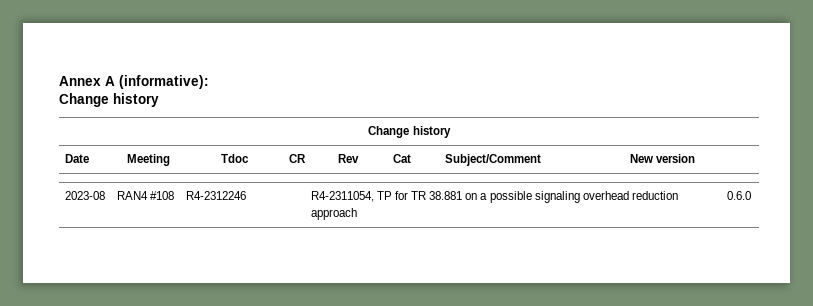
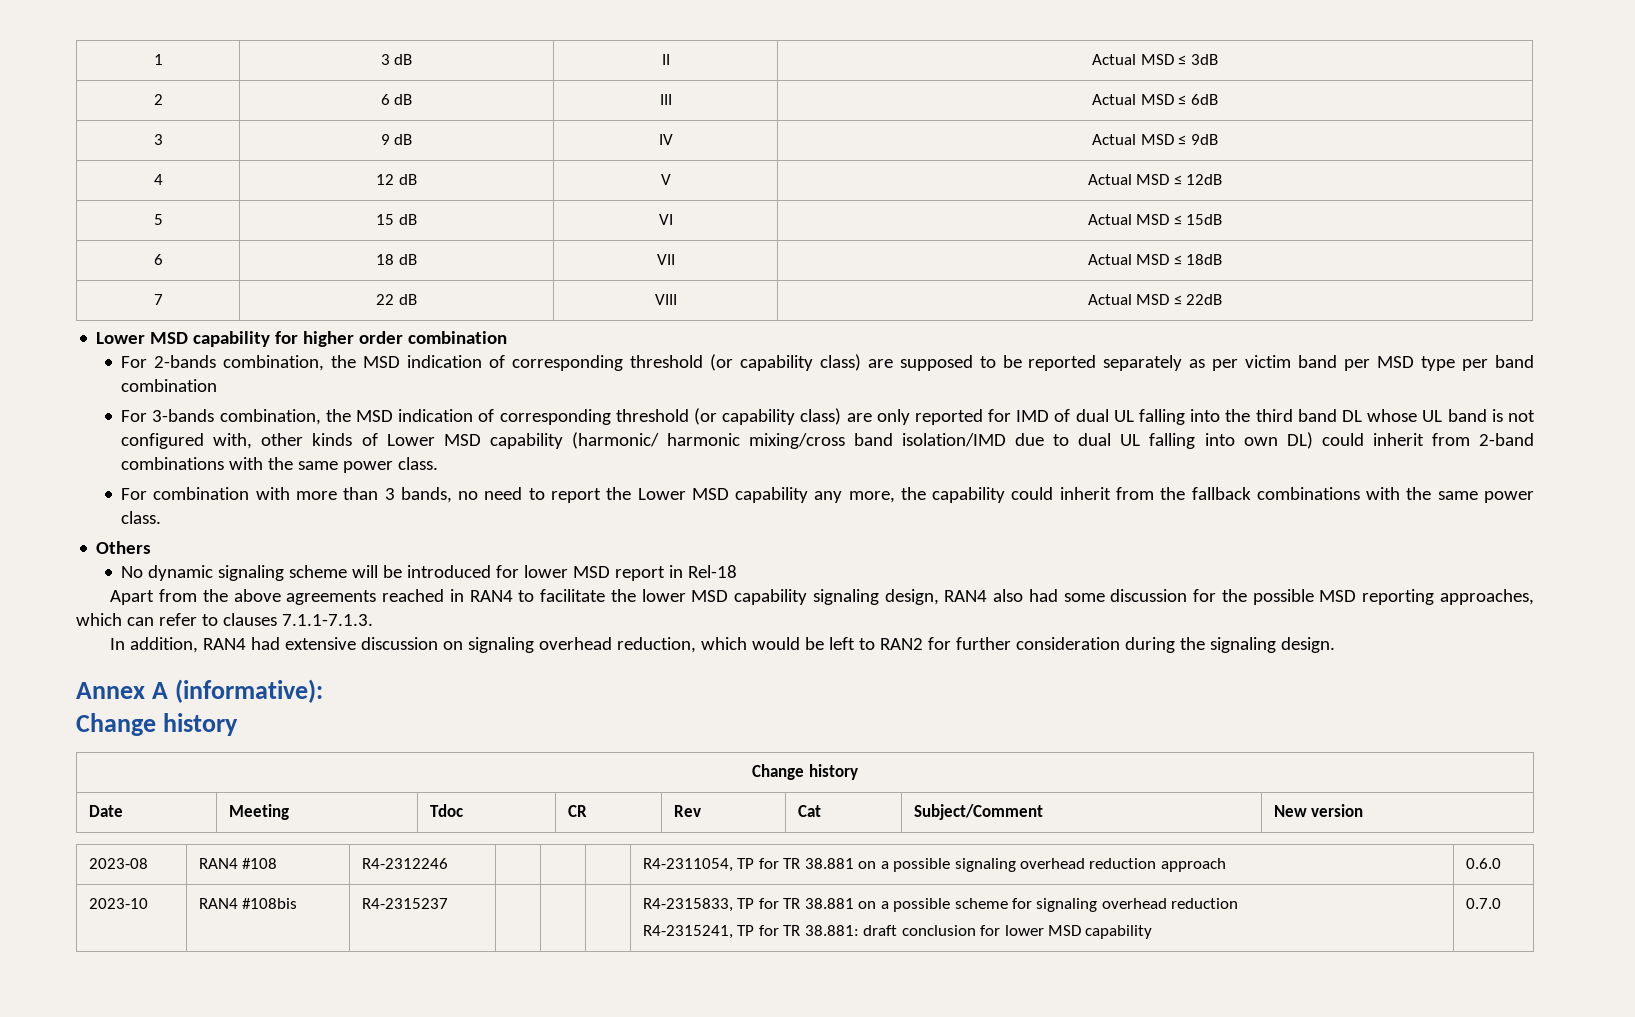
+ 1 | 3 dB | II | Actual MSD ≤ 3dB
+ 2 | 6 dB | III | Actual MSD ≤ 6dB
+ 3 | 9 dB | IV | Actual MSD ≤ 9dB
+ 4 | 12 dB | V | Actual MSD ≤ 12dB
+ 5 | 15 dB | VI | Actual MSD ≤ 15dB
+ 6 | 18 dB | VII | Actual MSD ≤ 18dB
+ 7 | 22 dB | VIII | Actual MSD ≤ 22dB
+ Lower MSD capability for higher order combination
+ For 2-bands combination, the MSD indication of corresponding threshold (or capability class) are supposed to be reported separately as per victim band per MSD type per band combination
+ For 3-bands combination, the MSD indication of corresponding threshold (or capability class) are only reported for IMD of dual UL falling into the third band DL whose UL band is not configured with, other kinds of Lower MSD capability (harmonic/ harmonic mixing/cross band isolation/IMD due to dual UL falling into own DL) could inherit from 2-band combinations with the same power class.
+ For combination with more than 3 bands, no need to report the Lower MSD capability any more, the capability could inherit from the fallback combinations with the same power class.
+ Others
+ No dynamic signaling scheme will be introduced for lower MSD report in Rel-18
+ Apart from the above agreements reached in RAN4 to facilitate the lower MSD capability signaling design, RAN4 also had some discussion for the possible MSD reporting approaches, which can refer to clauses 7.1.1-7.1.3.
+ In addition, RAN4 had extensive discussion on signaling overhead reduction, which would be left to RAN2 for further consideration during the signaling design.
+ 2023-10 | RAN4 #108bis | R4-2315237 | | | | R4-2315833, TP for TR 38.881 on a possible scheme for signaling overhead reduction
+ R4-2315241, TP for TR 38.881: draft conclusion for lower MSD capability | 0.7.0

